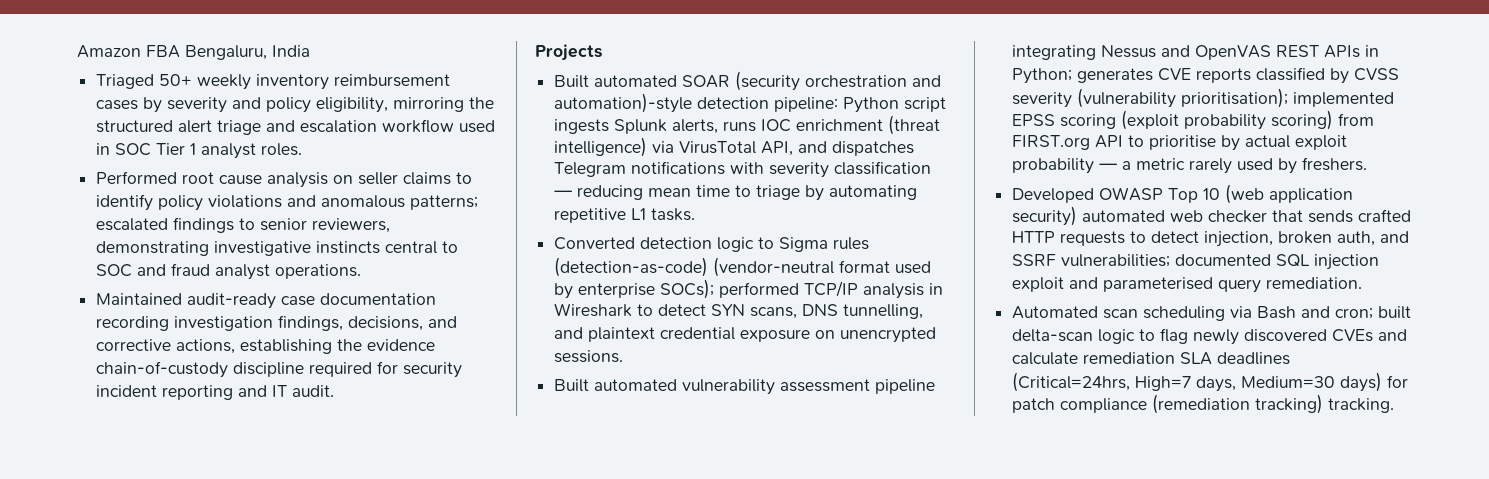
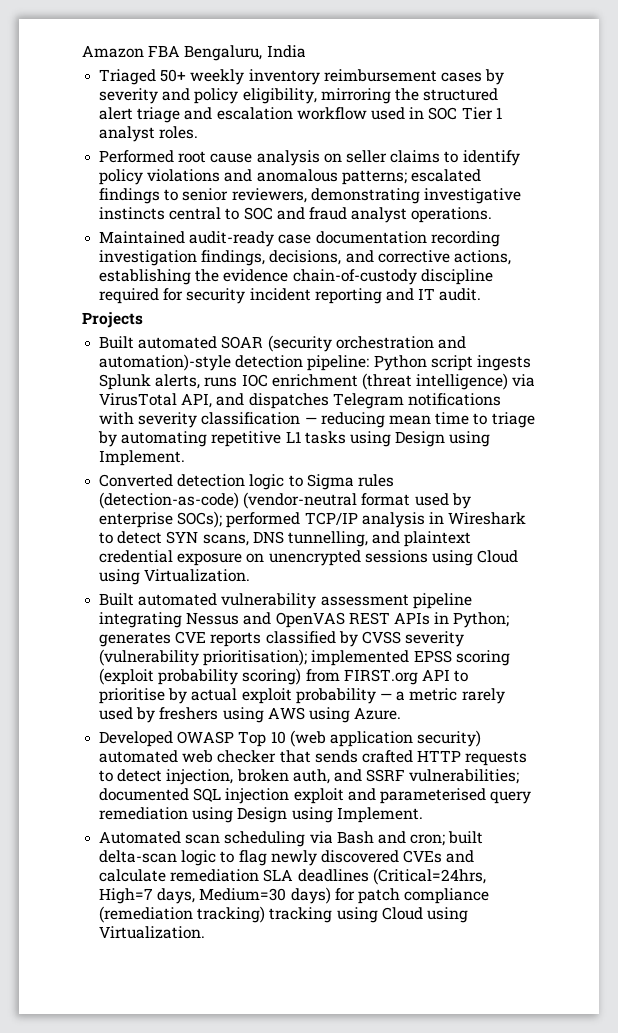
- Built automated SOAR (security orchestration and automation)-style detection pipeline: Python script ingests Splunk alerts, runs IOC enrichment (threat intelligence) via VirusTotal API, and dispatches Telegram notifications with severity classification — reducing mean time to triage by automating repetitive L1 tasks.
+ Built automated SOAR (security orchestration and automation)-style detection pipeline: Python script ingests Splunk alerts, runs IOC enrichment (threat intelligence) via VirusTotal API, and dispatches Telegram notifications with severity classification — reducing mean time to triage by automating repetitive L1 tasks using Design using Implement.
- Converted detection logic to Sigma rules (detection-as-code) (vendor-neutral format used by enterprise SOCs); performed TCP/IP analysis in Wireshark to detect SYN scans, DNS tunnelling, and plaintext credential exposure on unencrypted sessions.
+ Converted detection logic to Sigma rules (detection-as-code) (vendor-neutral format used by enterprise SOCs); performed TCP/IP analysis in Wireshark to detect SYN scans, DNS tunnelling, and plaintext credential exposure on unencrypted sessions using Cloud using Virtualization.
- Built automated vulnerability assessment pipeline integrating Nessus and OpenVAS REST APIs in Python; generates CVE reports classified by CVSS severity (vulnerability prioritisation); implemented EPSS scoring (exploit probability scoring) from FIRST.org API to prioritise by actual exploit probability — a metric rarely used by freshers.
+ Built automated vulnerability assessment pipeline integrating Nessus and OpenVAS REST APIs in Python; generates CVE reports classified by CVSS severity (vulnerability prioritisation); implemented EPSS scoring (exploit probability scoring) from FIRST.org API to prioritise by actual exploit probability — a metric rarely used by freshers using AWS using Azure.
- Developed OWASP Top 10 (web application security) automated web checker that sends crafted HTTP requests to detect injection, broken auth, and SSRF vulnerabilities; documented SQL injection exploit and parameterised query remediation.
+ Developed OWASP Top 10 (web application security) automated web checker that sends crafted HTTP requests to detect injection, broken auth, and SSRF vulnerabilities; documented SQL injection exploit and parameterised query remediation using Design using Implement.
- Automated scan scheduling via Bash and cron; built delta-scan logic to flag newly discovered CVEs and calculate remediation SLA deadlines (Critical=24hrs, High=7 days, Medium=30 days) for patch compliance (remediation tracking) tracking.
+ Automated scan scheduling via Bash and cron; built delta-scan logic to flag newly discovered CVEs and calculate remediation SLA deadlines (Critical=24hrs, High=7 days, Medium=30 days) for patch compliance (remediation tracking) tracking using Cloud using Virtualization.

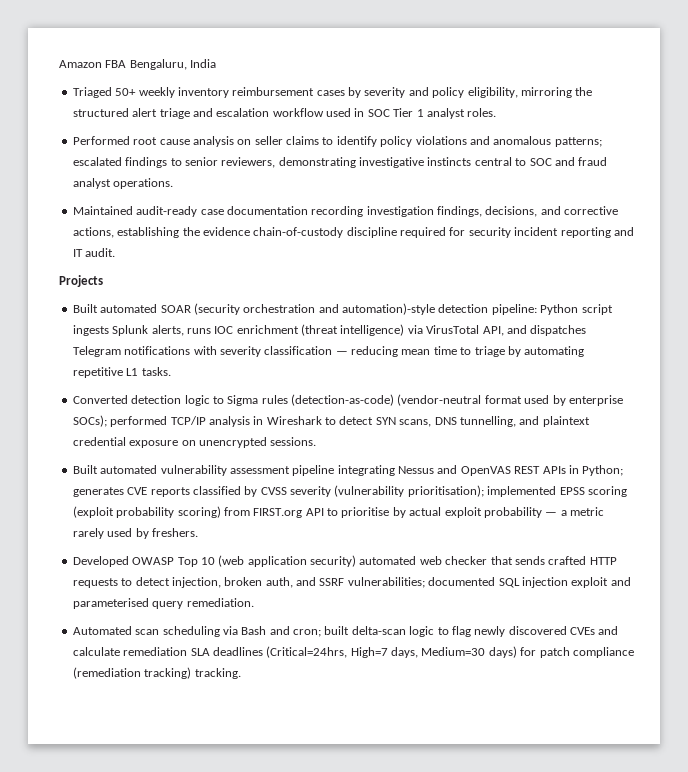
- Built automated SOAR (security orchestration and automation)-style detection pipeline: Python script ingests Splunk alerts, runs IOC enrichment (threat intelligence) via VirusTotal API, and dispatches Telegram notifications with severity classification — reducing mean time to triage by automating repetitive L1 tasks using Design using Implement.
+ Built automated SOAR (security orchestration and automation)-style detection pipeline: Python script ingests Splunk alerts, runs IOC enrichment (threat intelligence) via VirusTotal API, and dispatches Telegram notifications with severity classification — reducing mean time to triage by automating repetitive L1 tasks.
- Converted detection logic to Sigma rules (detection-as-code) (vendor-neutral format used by enterprise SOCs); performed TCP/IP analysis in Wireshark to detect SYN scans, DNS tunnelling, and plaintext credential exposure on unencrypted sessions using Cloud using Virtualization.
+ Converted detection logic to Sigma rules (detection-as-code) (vendor-neutral format used by enterprise SOCs); performed TCP/IP analysis in Wireshark to detect SYN scans, DNS tunnelling, and plaintext credential exposure on unencrypted sessions.
- Built automated vulnerability assessment pipeline integrating Nessus and OpenVAS REST APIs in Python; generates CVE reports classified by CVSS severity (vulnerability prioritisation); implemented EPSS scoring (exploit probability scoring) from FIRST.org API to prioritise by actual exploit probability — a metric rarely used by freshers using AWS using Azure.
+ Built automated vulnerability assessment pipeline integrating Nessus and OpenVAS REST APIs in Python; generates CVE reports classified by CVSS severity (vulnerability prioritisation); implemented EPSS scoring (exploit probability scoring) from FIRST.org API to prioritise by actual exploit probability — a metric rarely used by freshers.
- Developed OWASP Top 10 (web application security) automated web checker that sends crafted HTTP requests to detect injection, broken auth, and SSRF vulnerabilities; documented SQL injection exploit and parameterised query remediation using Design using Implement.
+ Developed OWASP Top 10 (web application security) automated web checker that sends crafted HTTP requests to detect injection, broken auth, and SSRF vulnerabilities; documented SQL injection exploit and parameterised query remediation.
- Automated scan scheduling via Bash and cron; built delta-scan logic to flag newly discovered CVEs and calculate remediation SLA deadlines (Critical=24hrs, High=7 days, Medium=30 days) for patch compliance (remediation tracking) tracking using Cloud using Virtualization.
+ Automated scan scheduling via Bash and cron; built delta-scan logic to flag newly discovered CVEs and calculate remediation SLA deadlines (Critical=24hrs, High=7 days, Medium=30 days) for patch compliance (remediation tracking) tracking.

